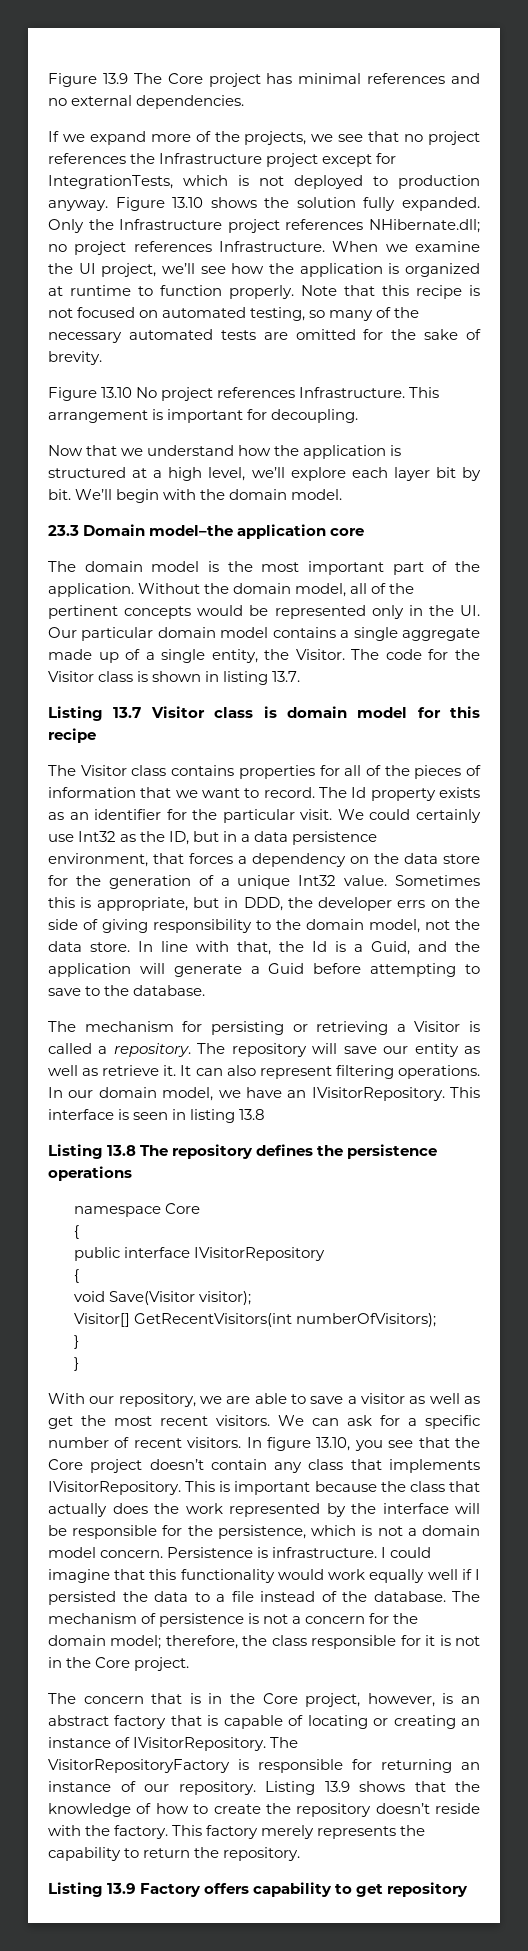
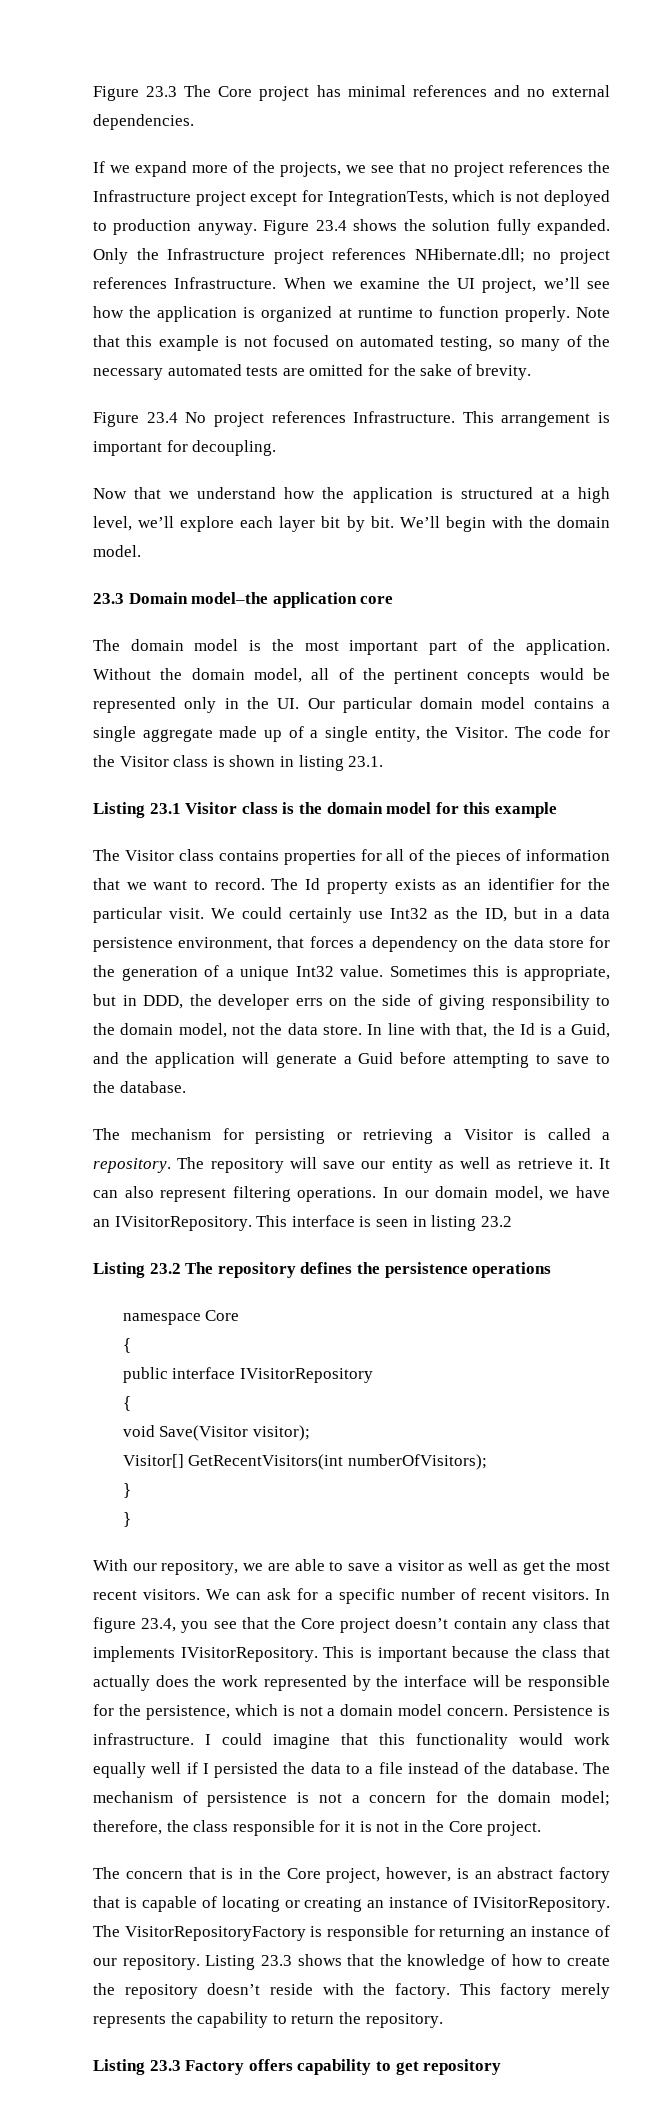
- Figure 13.9 The Core project has minimal references and no external dependencies.
+ Figure 23.3 The Core project has minimal references and no external dependencies.
- Figure 13.10 shows the solution fully expanded.
+ Figure 23.4 shows the solution fully expanded.
- Note that this recipe is not focused on automated testing, so many of the necessary automated tests are omitted for the sake of brevity.
+ Note that this example is not focused on automated testing, so many of the necessary automated tests are omitted for the sake of brevity.
- Figure 13.10 No project references Infrastructure.
+ Figure 23.4 No project references Infrastructure.
- The code for the Visitor class is shown in listing 13.7.
- Listing 13.7 Visitor class is domain model for this recipe
+ The code for the Visitor class is shown in listing 23.1.
+ Listing 23.1 Visitor class is the domain model for this example
- This interface is seen in listing 13.8
- Listing 13.8 The repository defines the persistence operations
+ This interface is seen in listing 23.2
+ Listing 23.2 The repository defines the persistence operations
- In figure 13.10, you see that the Core project doesn’t contain any class that implements IVisitorRepository.
+ In figure 23.4, you see that the Core project doesn’t contain any class that implements IVisitorRepository.
- Listing 13.9 shows that the knowledge of how to create the repository doesn’t reside with the factory.
+ Listing 23.3 shows that the knowledge of how to create the repository doesn’t reside with the factory.
- Listing 13.9 Factory offers capability to get repository
+ Listing 23.3 Factory offers capability to get repository

